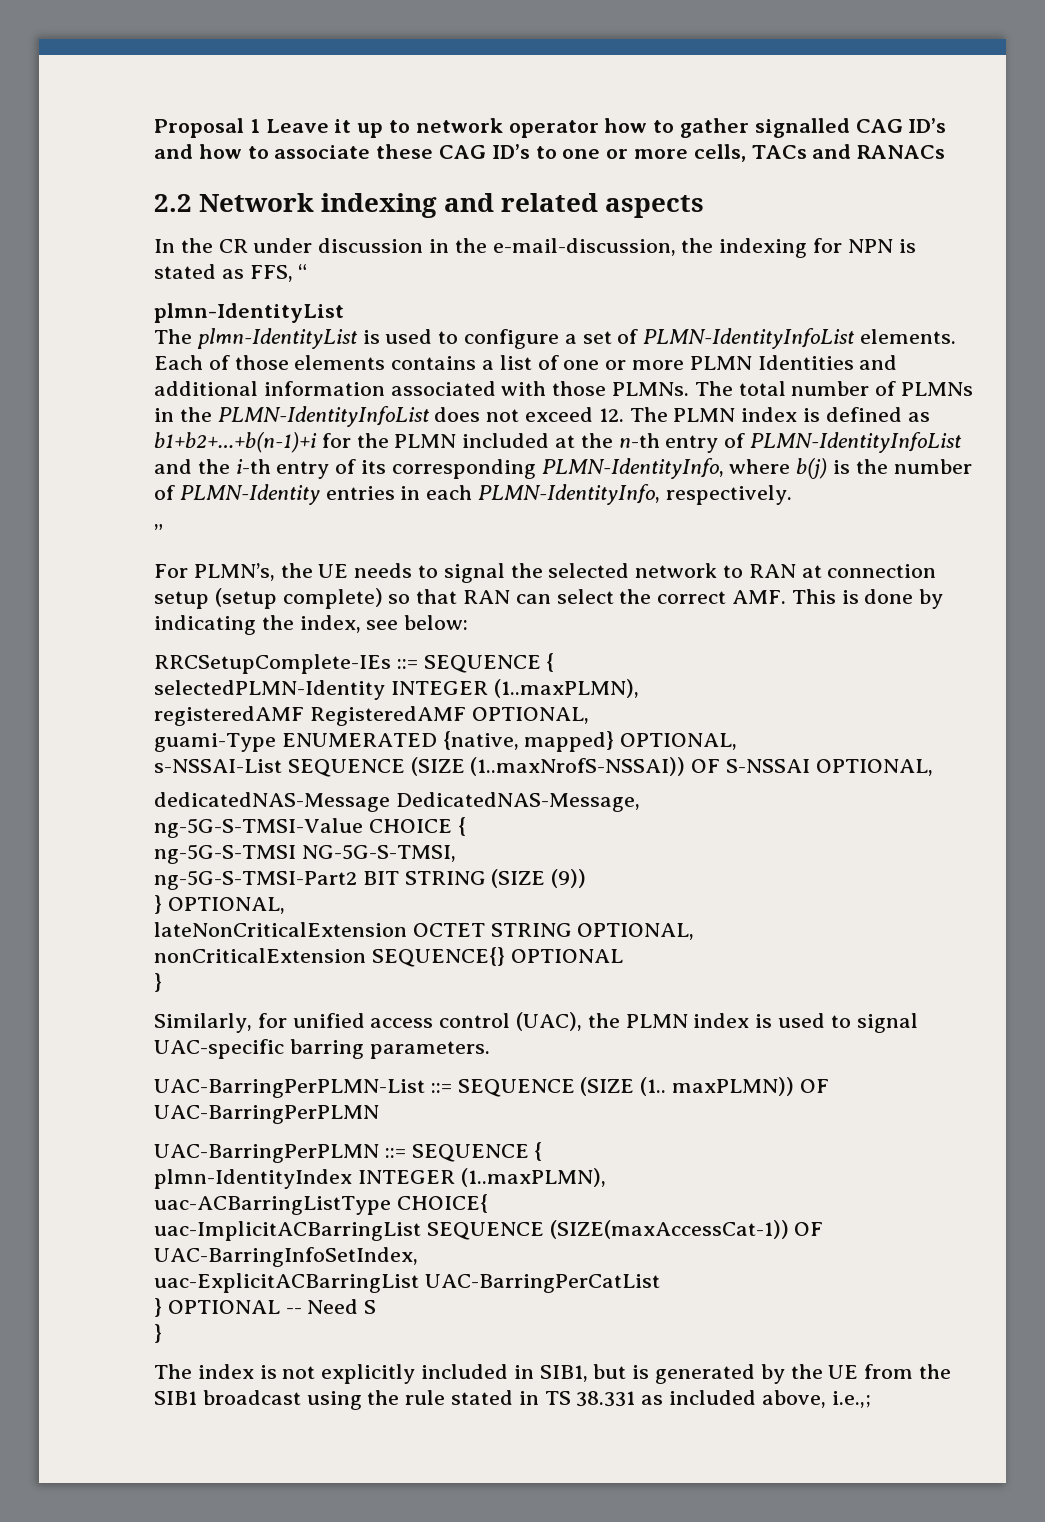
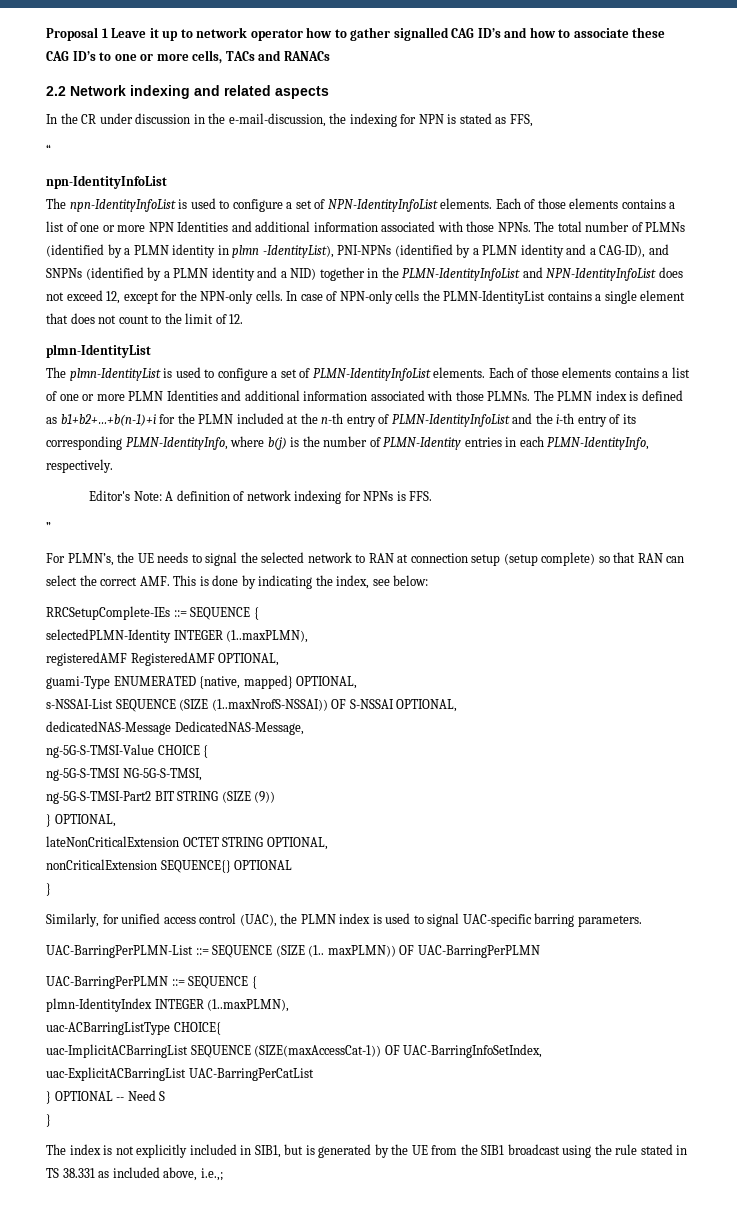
- In the CR under discussion in the e-mail-discussion, the indexing for NPN is stated as FFS, “
+ In the CR under discussion in the e-mail-discussion, the indexing for NPN is stated as FFS,
+ “
+ npn-IdentityInfoList
+ The npn-IdentityInfoList is used to configure a set of NPN-IdentityInfoList elements. Each of those elements contains a list of one or more NPN Identities and additional information associated with those NPNs. The total number of PLMNs (identified by a PLMN identity in plmn -IdentityList), PNI-NPNs (identified by a PLMN identity and a CAG-ID), and SNPNs (identified by a PLMN identity and a NID) together in the PLMN-IdentityInfoList and NPN-IdentityInfoList does not exceed 12, except for the NPN-only cells. In case of NPN-only cells the PLMN-IdentityList contains a single element that does not count to the limit of 12.
- The total number of PLMNs in the PLMN-IdentityInfoList does not exceed 12. The PLMN index is defined as b1+b2+…+b(n-1)+i for the PLMN included at the n-th entry of PLMN-IdentityInfoList and the i-th entry of its corresponding PLMN-IdentityInfo, where b(j) is the number of PLMN-Identity entries in each PLMN-IdentityInfo, respectively.
+ The PLMN index is defined as b1+b2+…+b(n-1)+i for the PLMN included at the n-th entry of PLMN-IdentityInfoList and the i-th entry of its corresponding PLMN-IdentityInfo, where b(j) is the number of PLMN-Identity entries in each PLMN-IdentityInfo, respectively.
+ Editor's Note: A definition of network indexing for NPNs is FFS.

